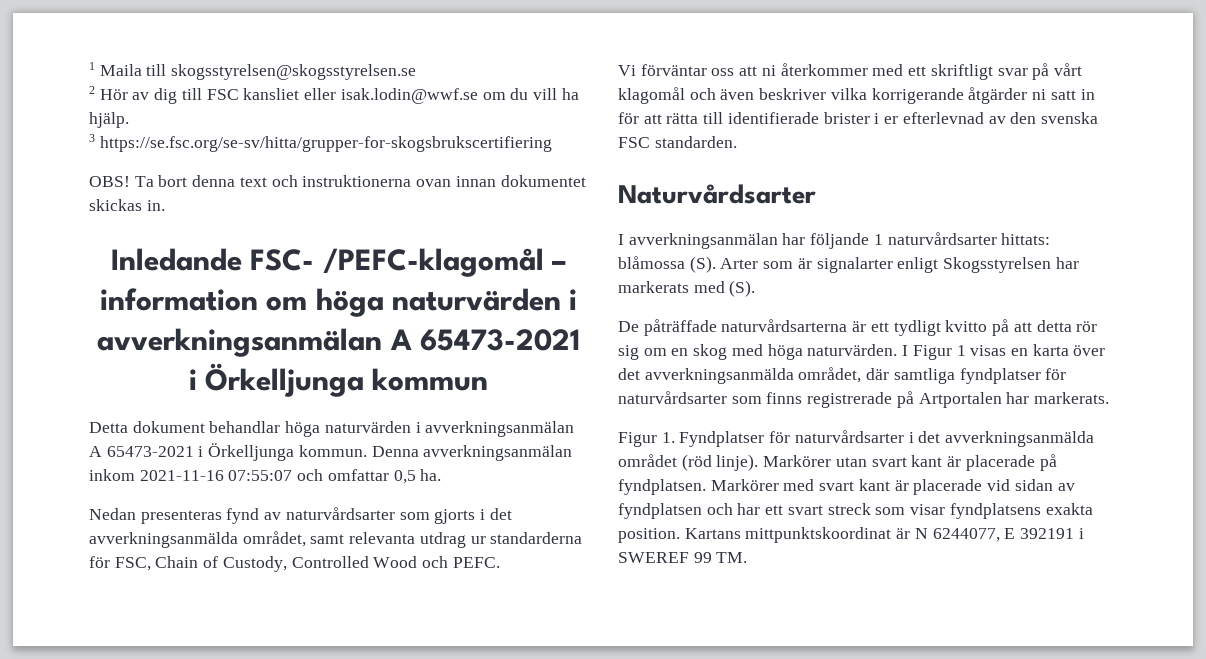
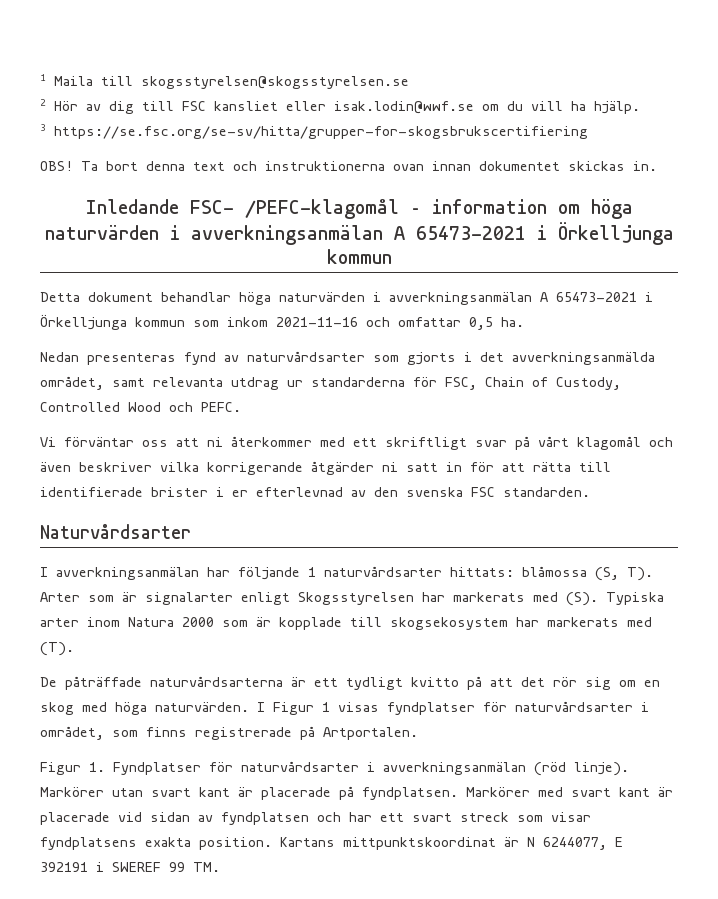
- Detta dokument behandlar höga naturvärden i avverkningsanmälan A 65473-2021 i Örkelljunga kommun. Denna avverkningsanmälan inkom 2021-11-16 07:55:07 och omfattar 0,5 ha.
+ Detta dokument behandlar höga naturvärden i avverkningsanmälan A 65473-2021 i Örkelljunga kommun som inkom 2021-11-16 och omfattar 0,5 ha.
- I avverkningsanmälan har följande 1 naturvårdsarter hittats: blåmossa (S). Arter som är signalarter enligt Skogsstyrelsen har markerats med (S).
+ I avverkningsanmälan har följande 1 naturvårdsarter hittats: blåmossa (S, T). Arter som är signalarter enligt Skogsstyrelsen har markerats med (S). Typiska arter inom Natura 2000 som är kopplade till skogsekosystem har markerats med (T).
- De påträffade naturvårdsarterna är ett tydligt kvitto på att detta rör sig om en skog med höga naturvärden.
+ De påträffade naturvårdsarterna är ett tydligt kvitto på att det rör sig om en skog med höga naturvärden.
- I Figur 1 visas en karta över det avverkningsanmälda området, där samtliga fyndplatser för naturvårdsarter som finns registrerade på Artportalen har markerats.
+ I Figur 1 visas fyndplatser för naturvårdsarter i området, som finns registrerade på Artportalen.
- Figur 1. Fyndplatser för naturvårdsarter i det avverkningsanmälda området (röd linje).
+ Figur 1. Fyndplatser för naturvårdsarter i avverkningsanmälan (röd linje).

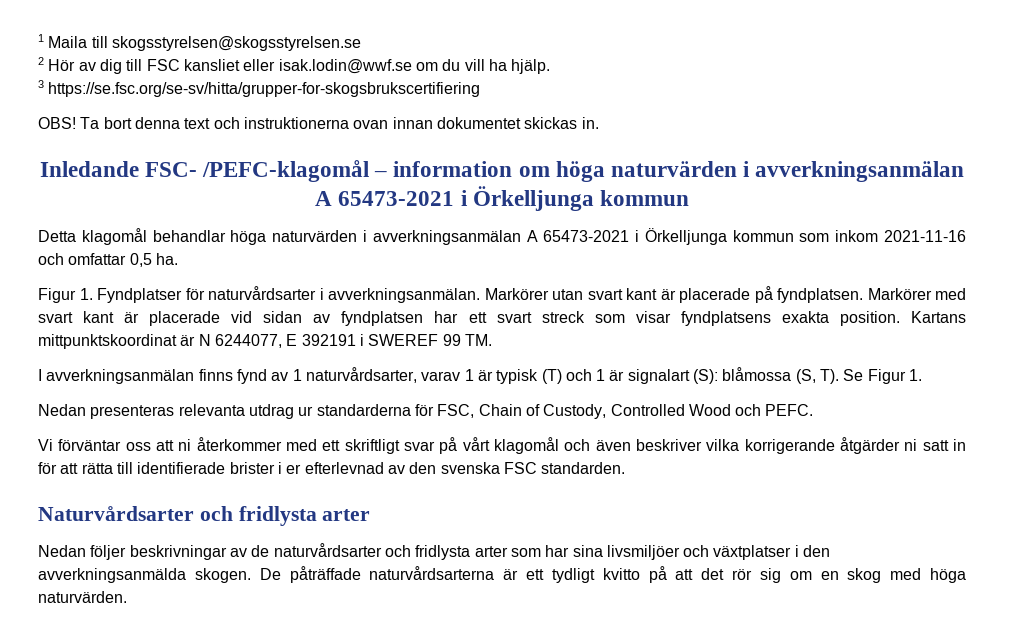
- Detta dokument behandlar höga naturvärden i avverkningsanmälan A 65473-2021 i Örkelljunga kommun som inkom 2021-11-16 och omfattar 0,5 ha.
+ Detta klagomål behandlar höga naturvärden i avverkningsanmälan A 65473-2021 i Örkelljunga kommun som inkom 2021-11-16 och omfattar 0,5 ha.
- Nedan presenteras fynd av naturvårdsarter som gjorts i det avverkningsanmälda området, samt relevanta utdrag ur standarderna för FSC, Chain of Custody, Controlled Wood och PEFC.
+ Figur 1. Fyndplatser för naturvårdsarter i avverkningsanmälan. Markörer utan svart kant är placerade på fyndplatsen. Markörer med svart kant är placerade vid sidan av fyndplatsen har ett svart streck som visar fyndplatsens exakta position. Kartans mittpunktskoordinat är N 6244077, E 392191 i SWEREF 99 TM.
+ I avverkningsanmälan finns fynd av 1 naturvårdsarter, varav 1 är typisk (T) och 1 är signalart (S): blåmossa (S, T). Se Figur 1.
+ Nedan presenteras relevanta utdrag ur standarderna för FSC, Chain of Custody, Controlled Wood och PEFC.
- Naturvårdsarter
- I avverkningsanmälan har följande 1 naturvårdsarter hittats: blåmossa (S, T). Arter som är signalarter enligt Skogsstyrelsen har markerats med (S). Typiska arter inom Natura 2000 som är kopplade till skogsekosystem har markerats med (T).
- De påträffade naturvårdsarterna är ett tydligt kvitto på att det rör sig om en skog med höga naturvärden. I Figur 1 visas fyndplatser för naturvårdsarter i området, som finns registrerade på Artportalen.
- Figur 1. Fyndplatser för naturvårdsarter i avverkningsanmälan (röd linje). Markörer utan svart kant är placerade på fyndplatsen. Markörer med svart kant är placerade vid sidan av fyndplatsen och har ett svart streck som visar fyndplatsens exakta position. Kartans mittpunktskoordinat är N 6244077, E 392191 i SWEREF 99 TM.
+ Naturvårdsarter och fridlysta arter
+ Nedan följer beskrivningar av de naturvårdsarter och fridlysta arter som har sina livsmiljöer och växtplatser i den avverkningsanmälda skogen. De påträffade naturvårdsarterna är ett tydligt kvitto på att det rör sig om en skog med höga naturvärden.

